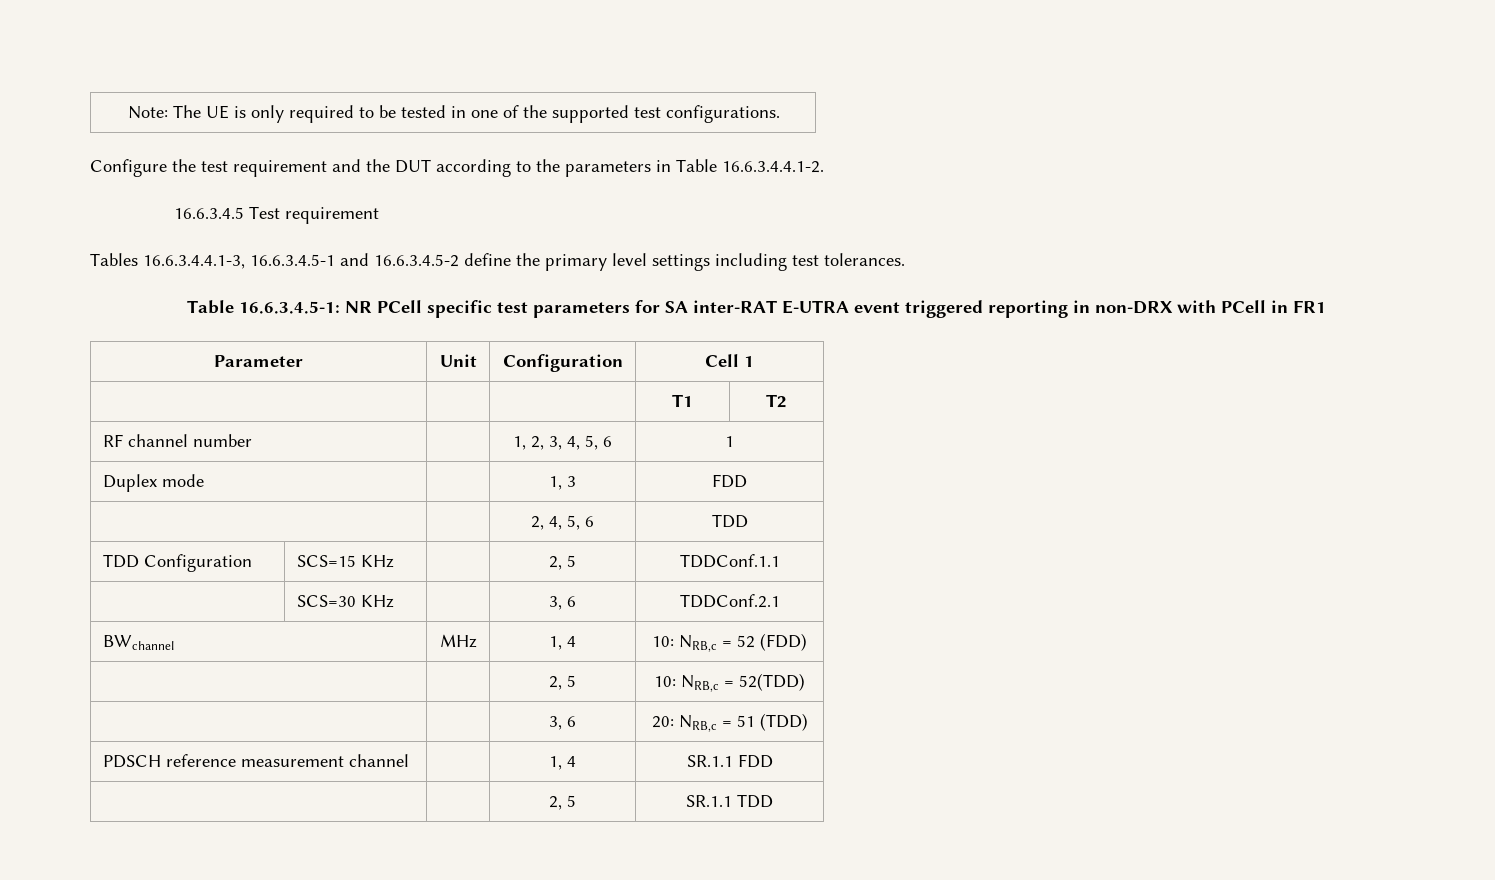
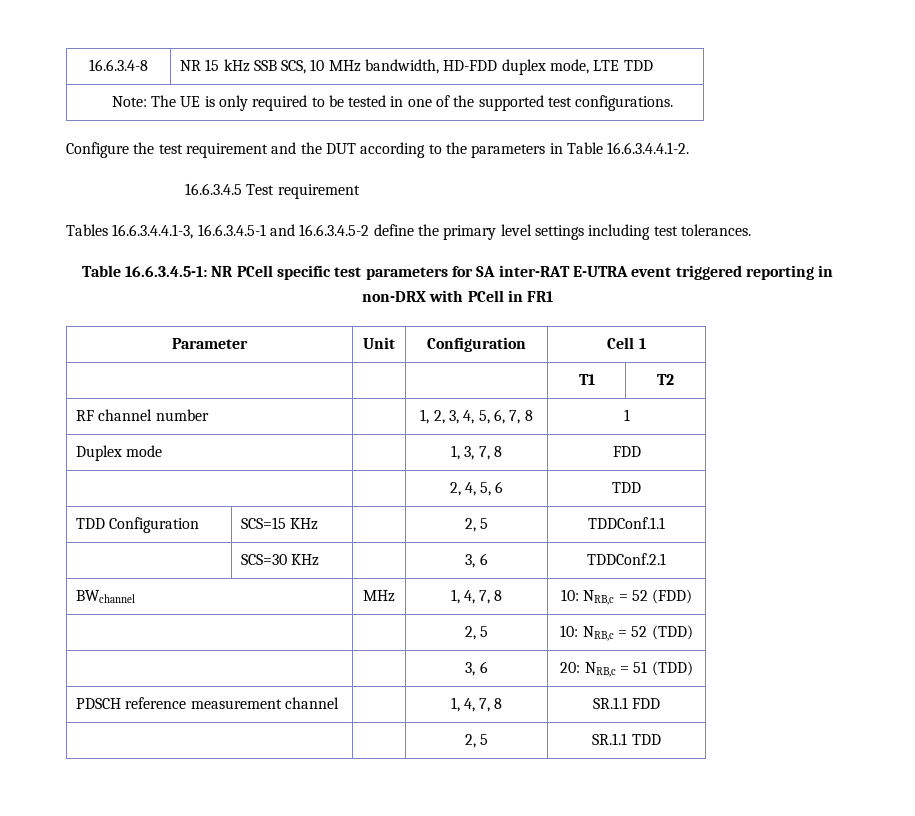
+ 16.6.3.4-8 | NR 15 kHz SSB SCS, 10 MHz bandwidth, HD-FDD duplex mode, LTE TDD
- RF channel number | | 1, 2, 3, 4, 5, 6 | 1
+ RF channel number | | 1, 2, 3, 4, 5, 6, 7, 8 | 1
- Duplex mode | | 1, 3 | FDD
+ Duplex mode | | 1, 3, 7, 8 | FDD
- BWchannel | MHz | 1, 4 | 10: NRB,c = 52 (FDD)
+ BWchannel | MHz | 1, 4, 7, 8 | 10: NRB,c = 52 (FDD)
- | | 2, 5 | 10: NRB,c = 52(TDD)
+ | | 2, 5 | 10: NRB,c = 52 (TDD)
- PDSCH reference measurement channel | | 1, 4 | SR.1.1 FDD
+ PDSCH reference measurement channel | | 1, 4, 7, 8 | SR.1.1 FDD

